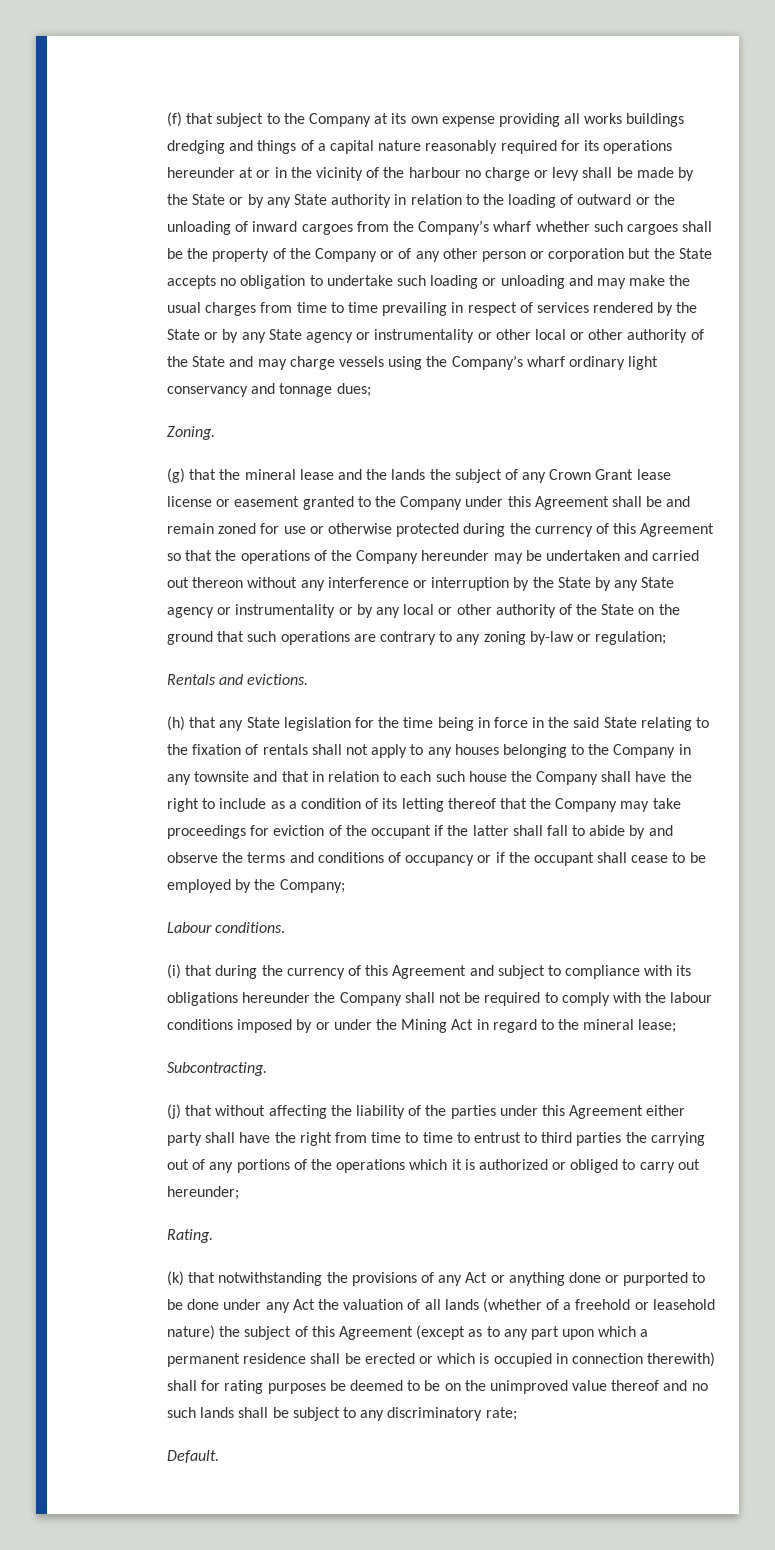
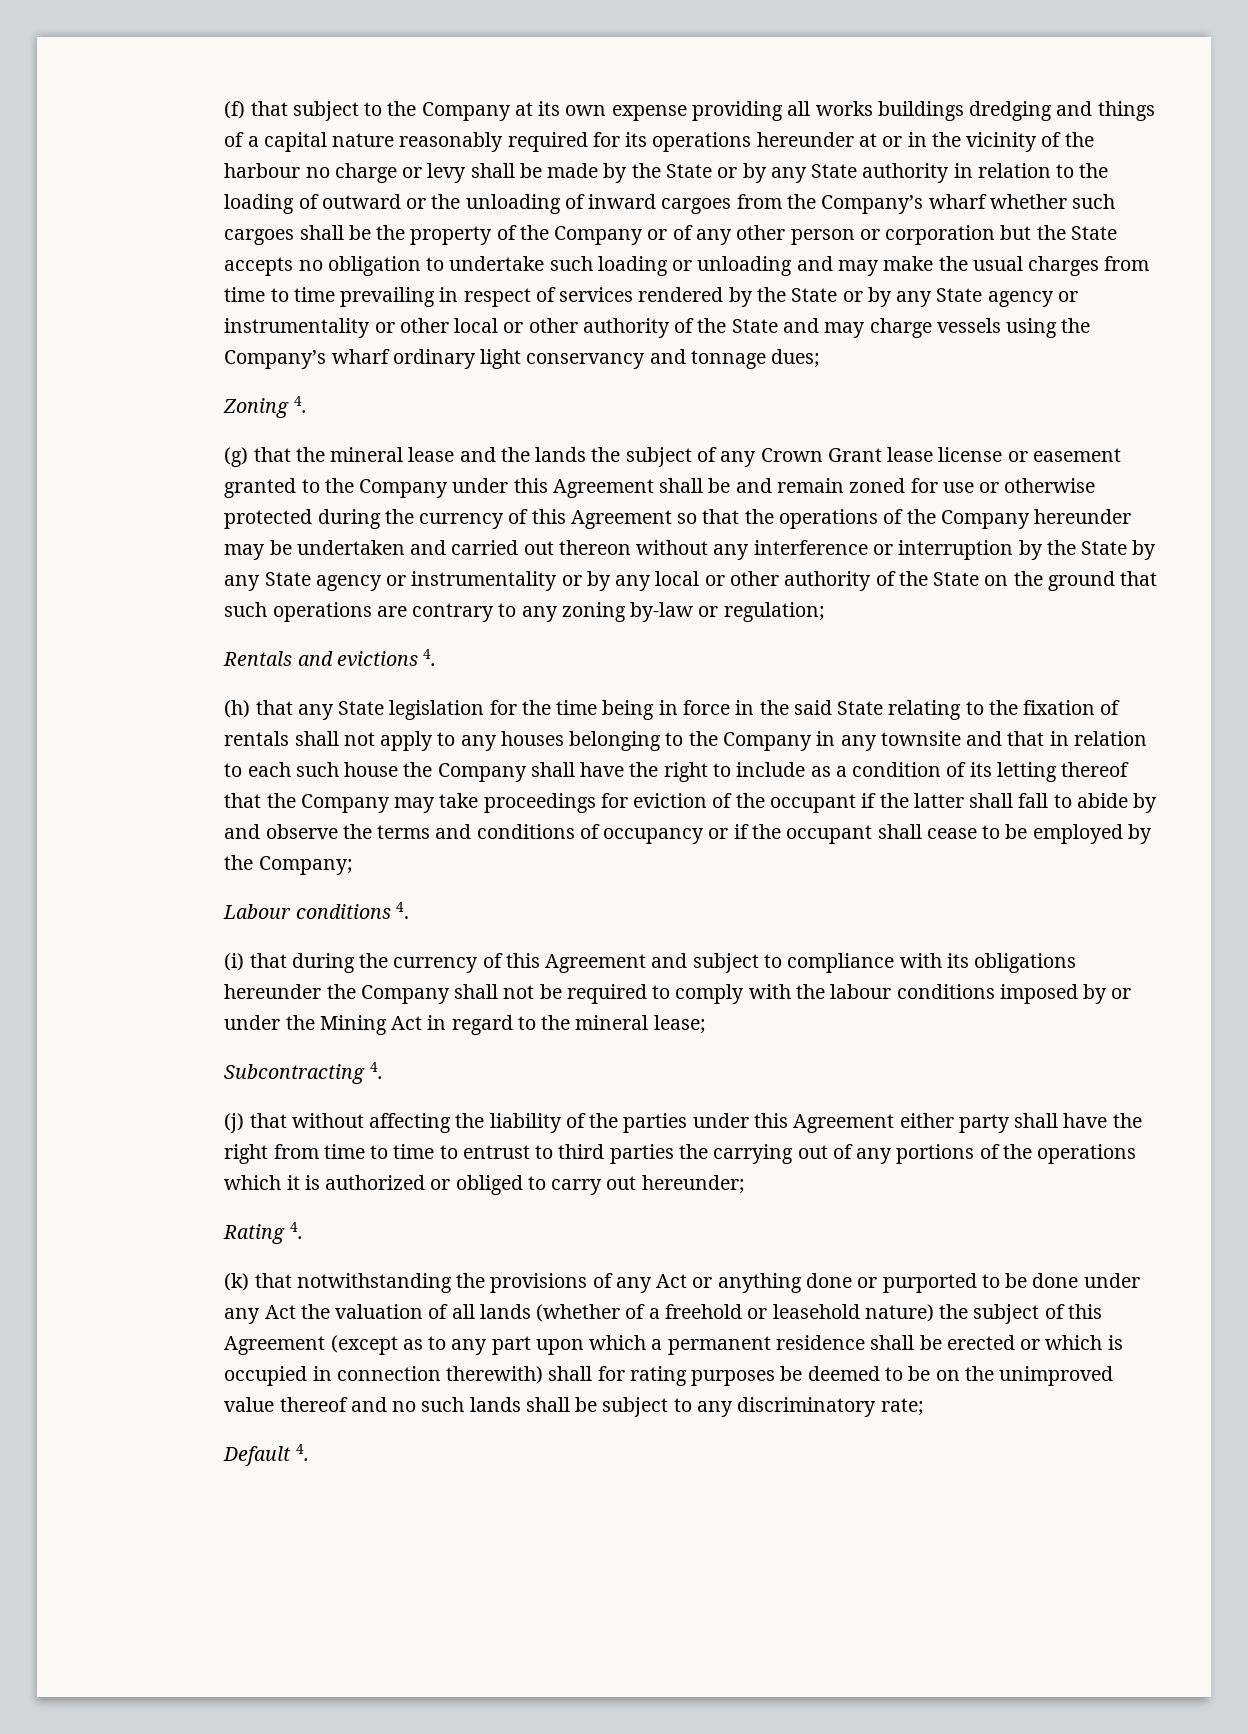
- Zoning.
+ Zoning 4.
- Rentals and evictions.
+ Rentals and evictions 4.
- Labour conditions.
+ Labour conditions 4.
- Subcontracting.
+ Subcontracting 4.
- Rating.
+ Rating 4.
- Default.
+ Default 4.

